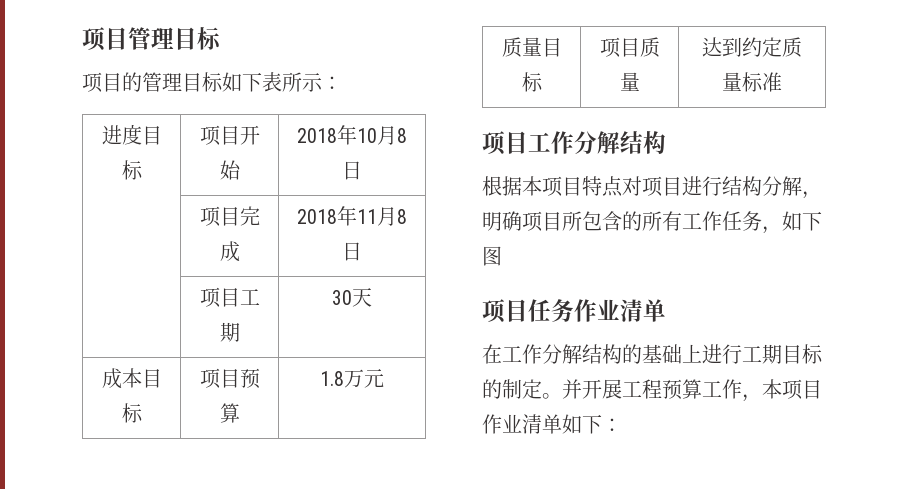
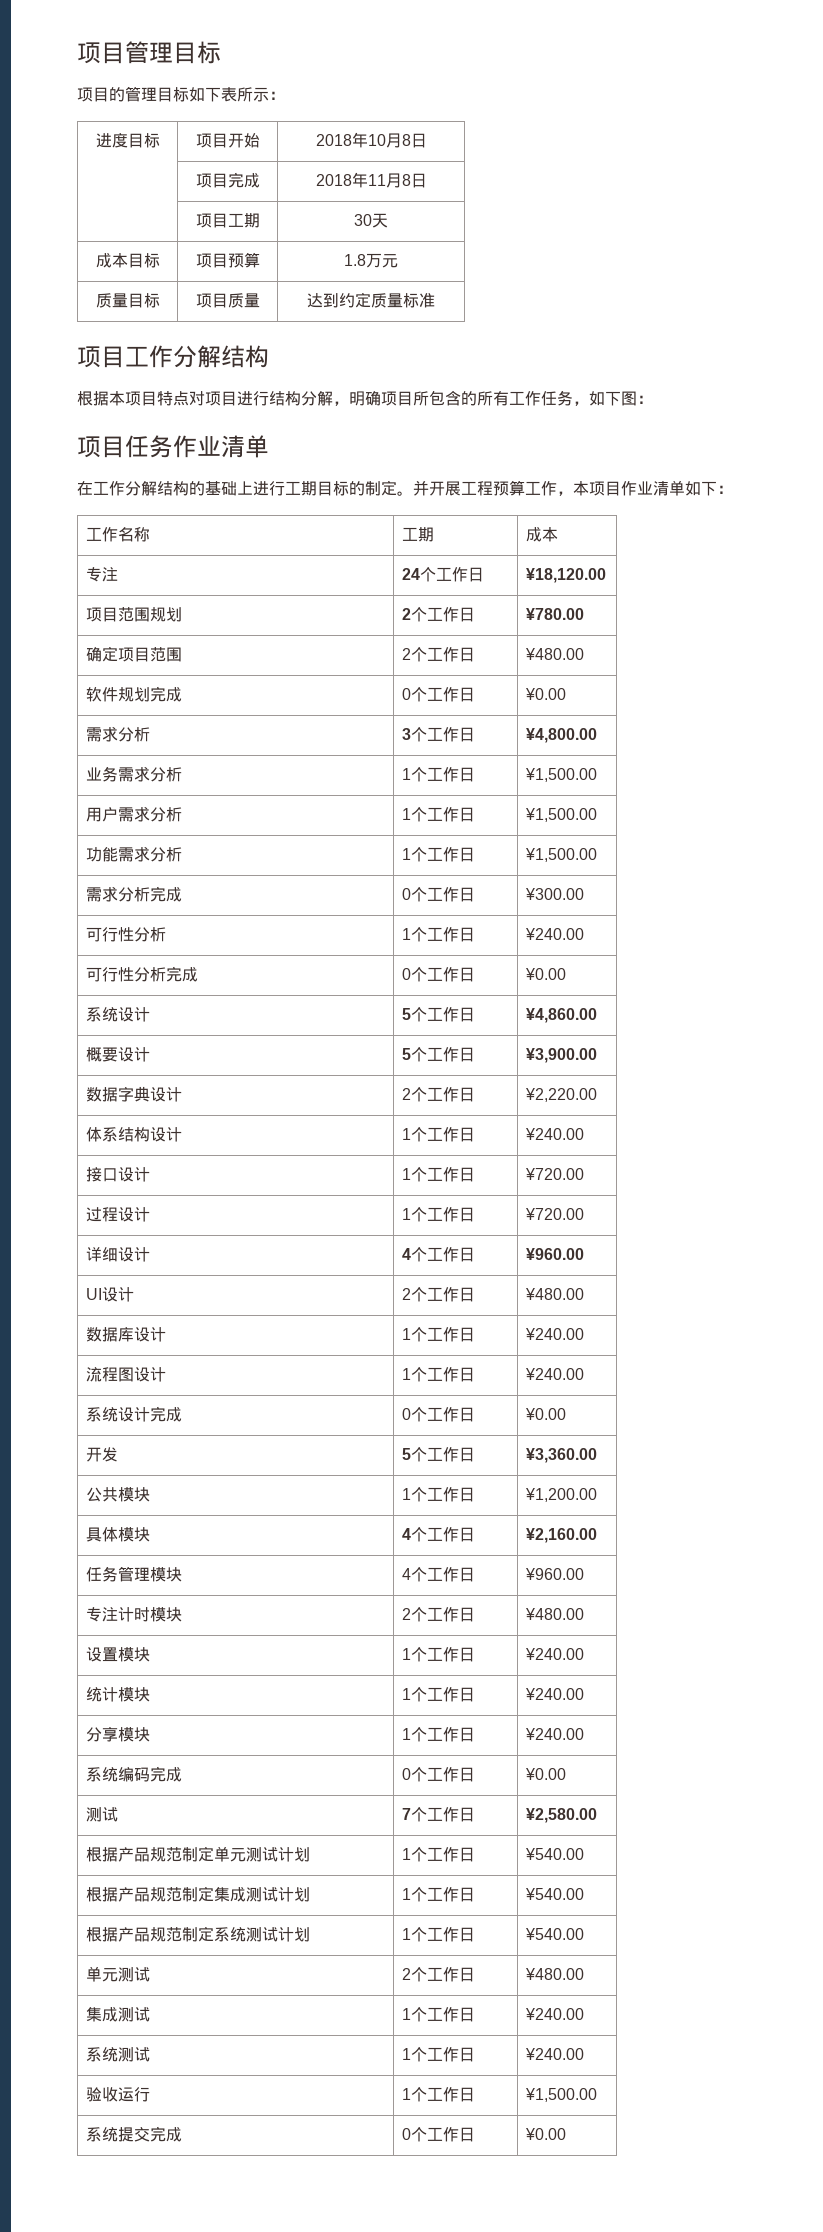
- 根据本项目特点对项目进行结构分解，明确项目所包含的所有工作任务，如下图
+ 根据本项目特点对项目进行结构分解，明确项目所包含的所有工作任务，如下图：
+ 工作名称 | 工期 | 成本
+ 专注 | 24个工作日 | ¥18,120.00
+ 项目范围规划 | 2个工作日 | ¥780.00
+ 确定项目范围 | 2个工作日 | ¥480.00
+ 软件规划完成 | 0个工作日 | ¥0.00
+ 需求分析 | 3个工作日 | ¥4,800.00
+ 业务需求分析 | 1个工作日 | ¥1,500.00
+ 用户需求分析 | 1个工作日 | ¥1,500.00
+ 功能需求分析 | 1个工作日 | ¥1,500.00
+ 需求分析完成 | 0个工作日 | ¥300.00
+ 可行性分析 | 1个工作日 | ¥240.00
+ 可行性分析完成 | 0个工作日 | ¥0.00
+ 系统设计 | 5个工作日 | ¥4,860.00
+ 概要设计 | 5个工作日 | ¥3,900.00
+ 数据字典设计 | 2个工作日 | ¥2,220.00
+ 体系结构设计 | 1个工作日 | ¥240.00
+ 接口设计 | 1个工作日 | ¥720.00
+ 过程设计 | 1个工作日 | ¥720.00
+ 详细设计 | 4个工作日 | ¥960.00
+ UI设计 | 2个工作日 | ¥480.00
+ 数据库设计 | 1个工作日 | ¥240.00
+ 流程图设计 | 1个工作日 | ¥240.00
+ 系统设计完成 | 0个工作日 | ¥0.00
+ 开发 | 5个工作日 | ¥3,360.00
+ 公共模块 | 1个工作日 | ¥1,200.00
+ 具体模块 | 4个工作日 | ¥2,160.00
+ 任务管理模块 | 4个工作日 | ¥960.00
+ 专注计时模块 | 2个工作日 | ¥480.00
+ 设置模块 | 1个工作日 | ¥240.00
+ 统计模块 | 1个工作日 | ¥240.00
+ 分享模块 | 1个工作日 | ¥240.00
+ 系统编码完成 | 0个工作日 | ¥0.00
+ 测试 | 7个工作日 | ¥2,580.00
+ 根据产品规范制定单元测试计划 | 1个工作日 | ¥540.00
+ 根据产品规范制定集成测试计划 | 1个工作日 | ¥540.00
+ 根据产品规范制定系统测试计划 | 1个工作日 | ¥540.00
+ 单元测试 | 2个工作日 | ¥480.00
+ 集成测试 | 1个工作日 | ¥240.00
+ 系统测试 | 1个工作日 | ¥240.00
+ 验收运行 | 1个工作日 | ¥1,500.00
+ 系统提交完成 | 0个工作日 | ¥0.00

